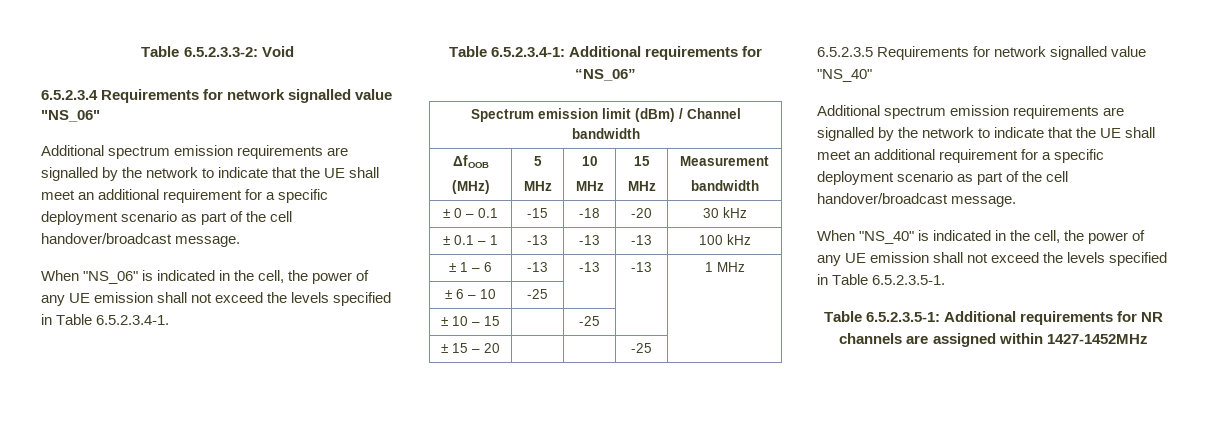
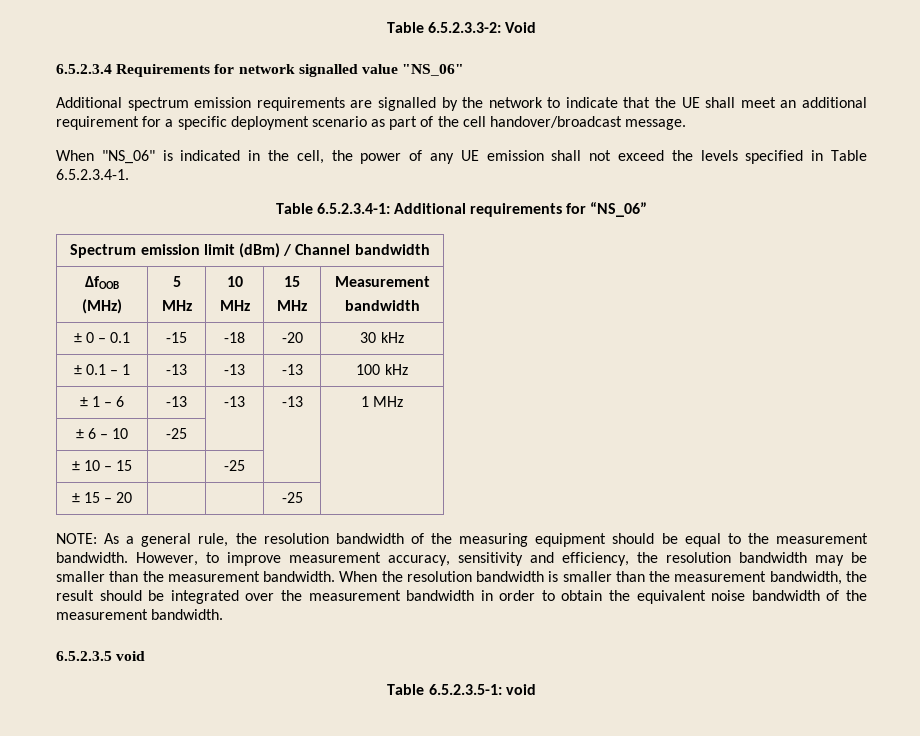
- 6.5.2.3.5 Requirements for network signalled value "NS_40"
- Additional spectrum emission requirements are signalled by the network to indicate that the UE shall meet an additional requirement for a specific deployment scenario as part of the cell handover/broadcast message.
- When "NS_40" is indicated in the cell, the power of any UE emission shall not exceed the levels specified in Table 6.5.2.3.5-1.
- Table 6.5.2.3.5-1: Additional requirements for NR channels are assigned within 1427-1452MHz
+ NOTE: As a general rule, the resolution bandwidth of the measuring equipment should be equal to the measurement bandwidth. However, to improve measurement accuracy, sensitivity and efficiency, the resolution bandwidth may be smaller than the measurement bandwidth. When the resolution bandwidth is smaller than the measurement bandwidth, the result should be integrated over the measurement bandwidth in order to obtain the equivalent noise bandwidth of the measurement bandwidth.
+ 6.5.2.3.5 void
+ Table 6.5.2.3.5-1: void

